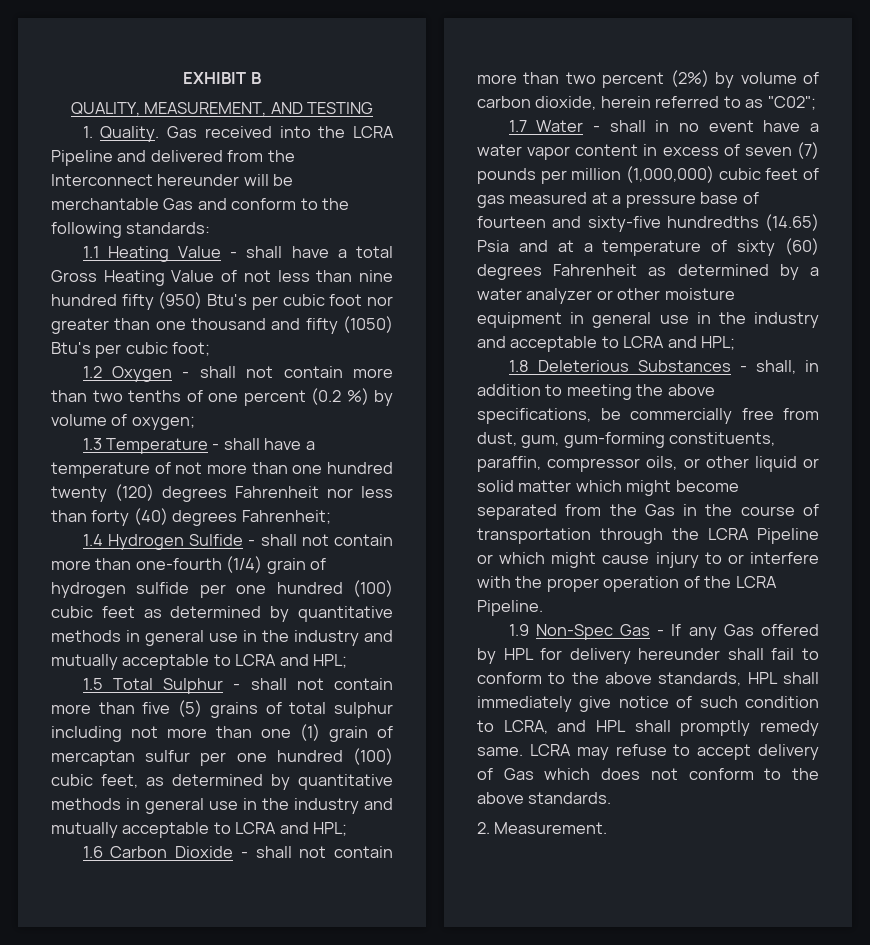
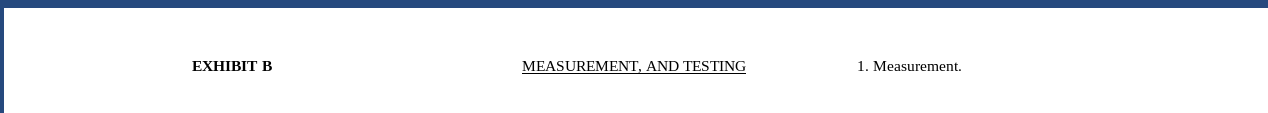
- QUALITY, MEASUREMENT, AND TESTING
+ MEASUREMENT, AND TESTING
- 1. Quality. Gas received into the LCRA Pipeline and delivered from the Interconnect hereunder will be merchantable Gas and conform to the following standards:
- 1.1 Heating Value - shall have a total Gross Heating Value of not less than nine hundred fifty (950) Btu's per cubic foot nor greater than one thousand and fifty (1050) Btu's per cubic foot;
- 1.2 Oxygen - shall not contain more than two tenths of one percent (0.2 %) by volume of oxygen;
- 1.3 Temperature - shall have a temperature of not more than one hundred twenty (120) degrees Fahrenheit nor less than forty (40) degrees Fahrenheit;
- 1.4 Hydrogen Sulfide - shall not contain more than one-fourth (1/4) grain of hydrogen sulfide per one hundred (100) cubic feet as determined by quantitative methods in general use in the industry and mutually acceptable to LCRA and HPL;
- 1.5 Total Sulphur - shall not contain more than five (5) grains of total sulphur including not more than one (1) grain of mercaptan sulfur per one hundred (100) cubic feet, as determined by quantitative methods in general use in the industry and mutually acceptable to LCRA and HPL;
- 1.6 Carbon Dioxide - shall not contain more than two percent (2%) by volume of carbon dioxide, herein referred to as "C02";
- 1.7 Water - shall in no event have a water vapor content in excess of seven (7) pounds per million (1,000,000) cubic feet of gas measured at a pressure base of fourteen and sixty-five hundredths (14.65) Psia and at a temperature of sixty (60) degrees Fahrenheit as determined by a water analyzer or other moisture equipment in general use in the industry and acceptable to LCRA and HPL;
- 1.8 Deleterious Substances - shall, in addition to meeting the above specifications, be commercially free from dust, gum, gum-forming constituents, paraffin, compressor oils, or other liquid or solid matter which might become separated from the Gas in the course of transportation through the LCRA Pipeline or which might cause injury to or interfere with the proper operation of the LCRA Pipeline.
- 1.9 Non-Spec Gas - If any Gas offered by HPL for delivery hereunder shall fail to conform to the above standards, HPL shall immediately give notice of such condition to LCRA, and HPL shall promptly remedy same. LCRA may refuse to accept delivery of Gas which does not conform to the above standards.
- 2. Measurement.
+ 1. Measurement.

